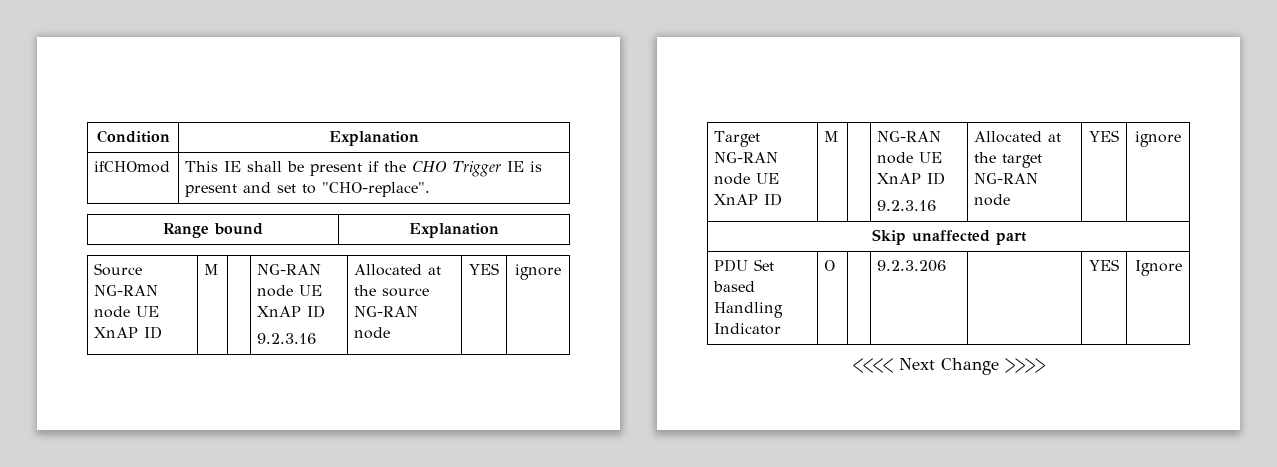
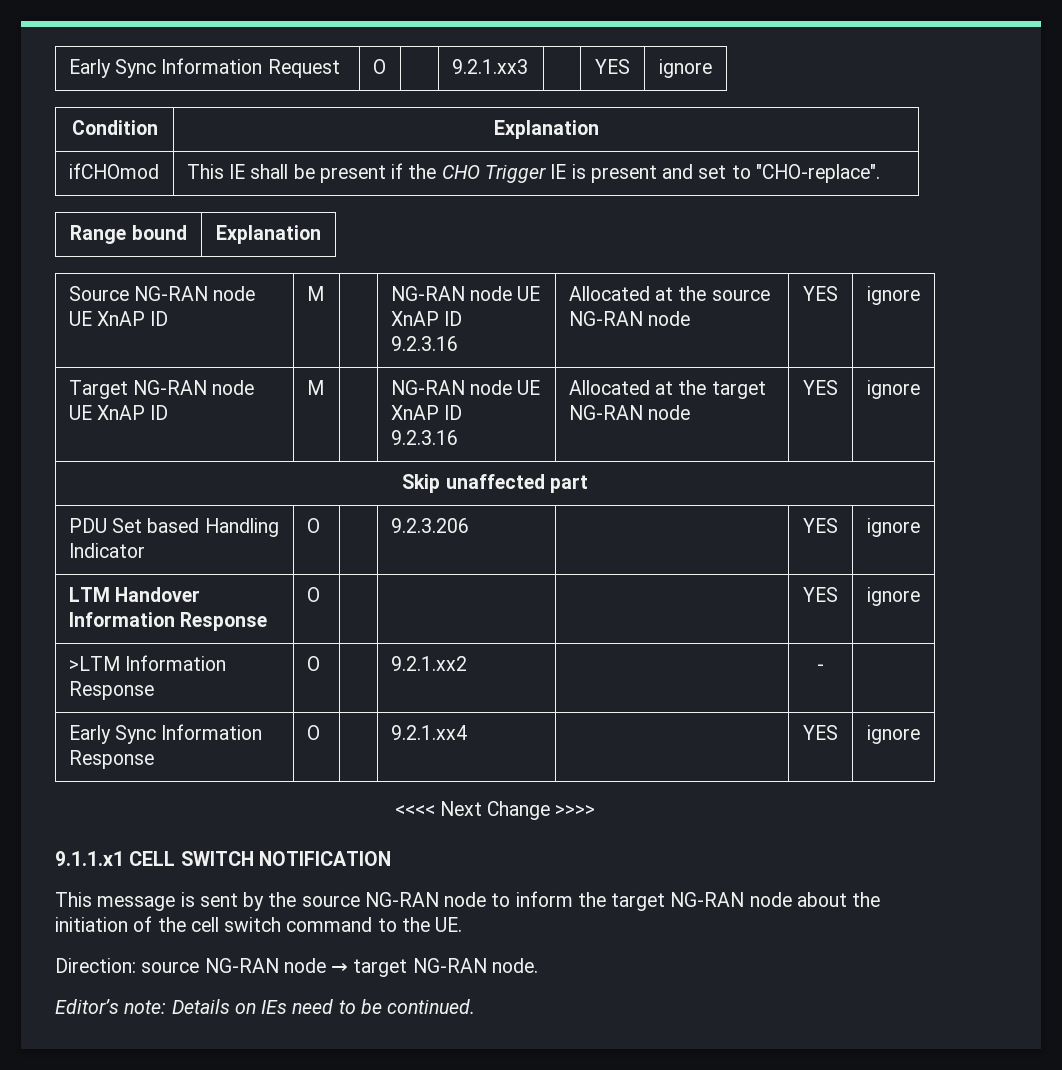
+ Early Sync Information Request | O | | 9.2.1.xx3 | | YES | ignore
- PDU Set based Handling Indicator | O | | 9.2.3.206 | | YES | Ignore
+ PDU Set based Handling Indicator | O | | 9.2.3.206 | | YES | ignore
+ LTM Handover Information Response | O | | | | YES | ignore
+ >LTM Information Response | O | | 9.2.1.xx2 | | - |
+ Early Sync Information Response | O | | 9.2.1.xx4 | | YES | ignore
  <<<< Next Change >>>>
+ 9.1.1.x1 CELL SWITCH NOTIFICATION
+ This message is sent by the source NG-RAN node to inform the target NG-RAN node about the initiation of the cell switch command to the UE.
+ Direction: source NG-RAN node → target NG-RAN node.
+ Editor’s note: Details on IEs need to be continued.

